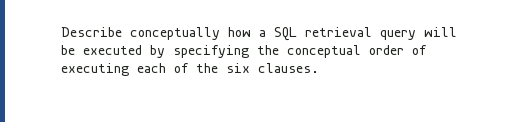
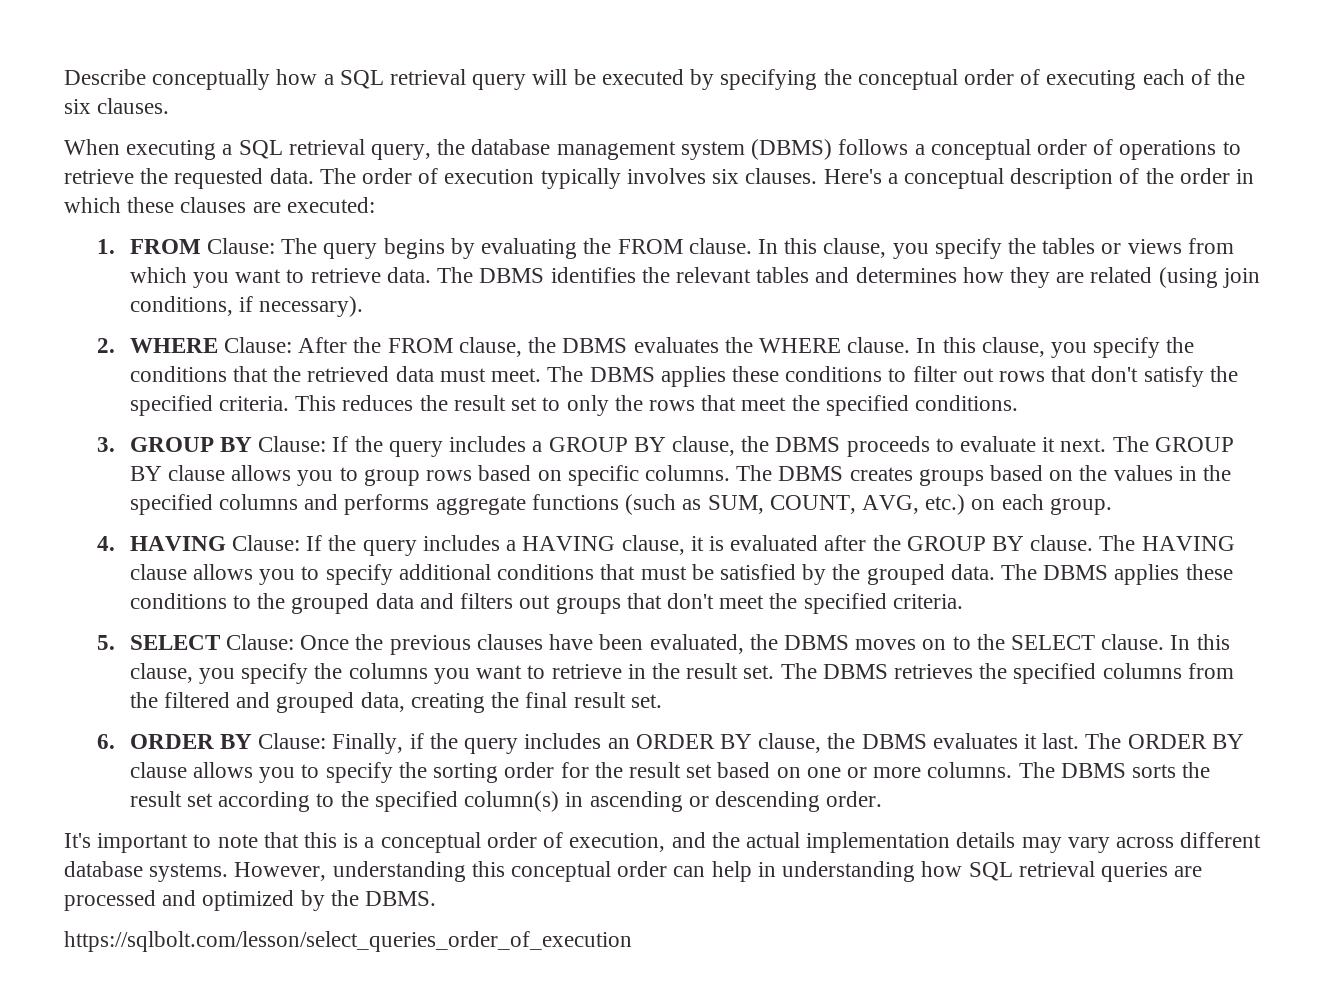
+ When executing a SQL retrieval query, the database management system (DBMS) follows a conceptual order of operations to retrieve the requested data. The order of execution typically involves six clauses. Here's a conceptual description of the order in which these clauses are executed:
+ 1. FROM Clause: The query begins by evaluating the FROM clause. In this clause, you specify the tables or views from which you want to retrieve data. The DBMS identifies the relevant tables and determines how they are related (using join conditions, if necessary).
+ 2. WHERE Clause: After the FROM clause, the DBMS evaluates the WHERE clause. In this clause, you specify the conditions that the retrieved data must meet. The DBMS applies these conditions to filter out rows that don't satisfy the specified criteria. This reduces the result set to only the rows that meet the specified conditions.
+ 3. GROUP BY Clause: If the query includes a GROUP BY clause, the DBMS proceeds to evaluate it next. The GROUP BY clause allows you to group rows based on specific columns. The DBMS creates groups based on the values in the specified columns and performs aggregate functions (such as SUM, COUNT, AVG, etc.) on each group.
+ 4. HAVING Clause: If the query includes a HAVING clause, it is evaluated after the GROUP BY clause. The HAVING clause allows you to specify additional conditions that must be satisfied by the grouped data. The DBMS applies these conditions to the grouped data and filters out groups that don't meet the specified criteria.
+ 5. SELECT Clause: Once the previous clauses have been evaluated, the DBMS moves on to the SELECT clause. In this clause, you specify the columns you want to retrieve in the result set. The DBMS retrieves the specified columns from the filtered and grouped data, creating the final result set.
+ 6. ORDER BY Clause: Finally, if the query includes an ORDER BY clause, the DBMS evaluates it last. The ORDER BY clause allows you to specify the sorting order for the result set based on one or more columns. The DBMS sorts the result set according to the specified column(s) in ascending or descending order.
+ It's important to note that this is a conceptual order of execution, and the actual implementation details may vary across different database systems. However, understanding this conceptual order can help in understanding how SQL retrieval queries are processed and optimized by the DBMS.
+ https://sqlbolt.com/lesson/select_queries_order_of_execution

